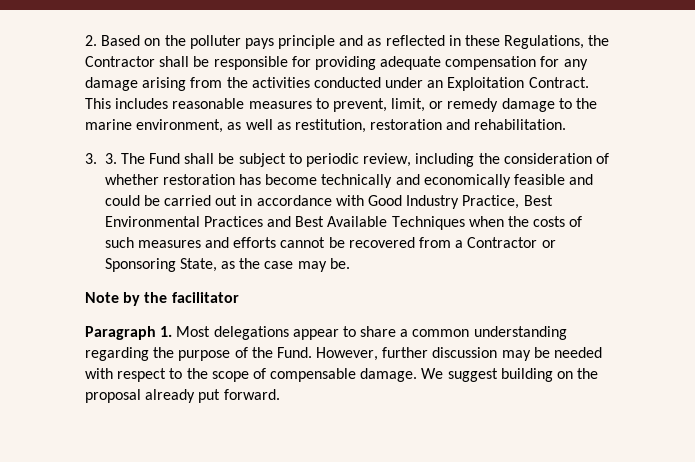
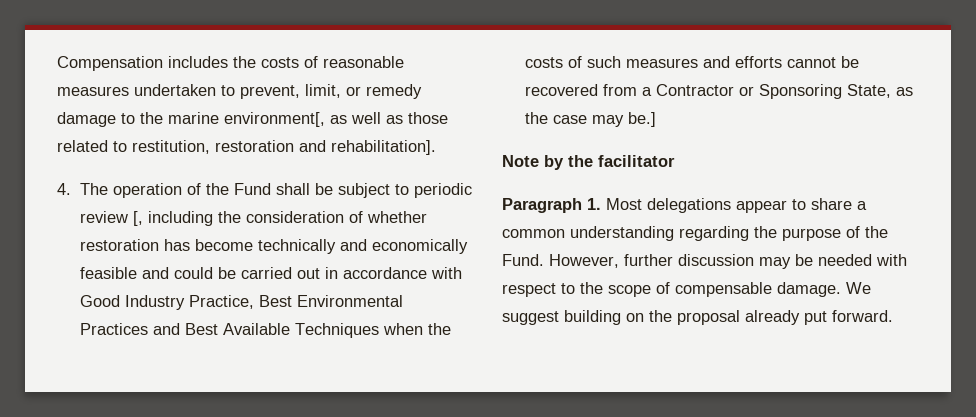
- 2. Based on the polluter pays principle and as reflected in these Regulations, the Contractor shall be responsible for providing adequate compensation for any damage arising from the activities conducted under an Exploitation Contract. This includes reasonable measures to prevent, limit, or remedy damage to the marine environment, as well as restitution, restoration and rehabilitation.
- 3. 3. The Fund shall be subject to periodic review, including the consideration of whether restoration has become technically and economically feasible and could be carried out in accordance with Good Industry Practice, Best Environmental Practices and Best Available Techniques when the costs of such measures and efforts cannot be recovered from a Contractor or Sponsoring State, as the case may be.
+ Compensation includes the costs of reasonable measures undertaken to prevent, limit, or remedy damage to the marine environment[, as well as those related to restitution, restoration and rehabilitation].
+ 4. The operation of the Fund shall be subject to periodic review [, including the consideration of whether restoration has become technically and economically feasible and could be carried out in accordance with Good Industry Practice, Best Environmental Practices and Best Available Techniques when the costs of such measures and efforts cannot be recovered from a Contractor or Sponsoring State, as the case may be.]

